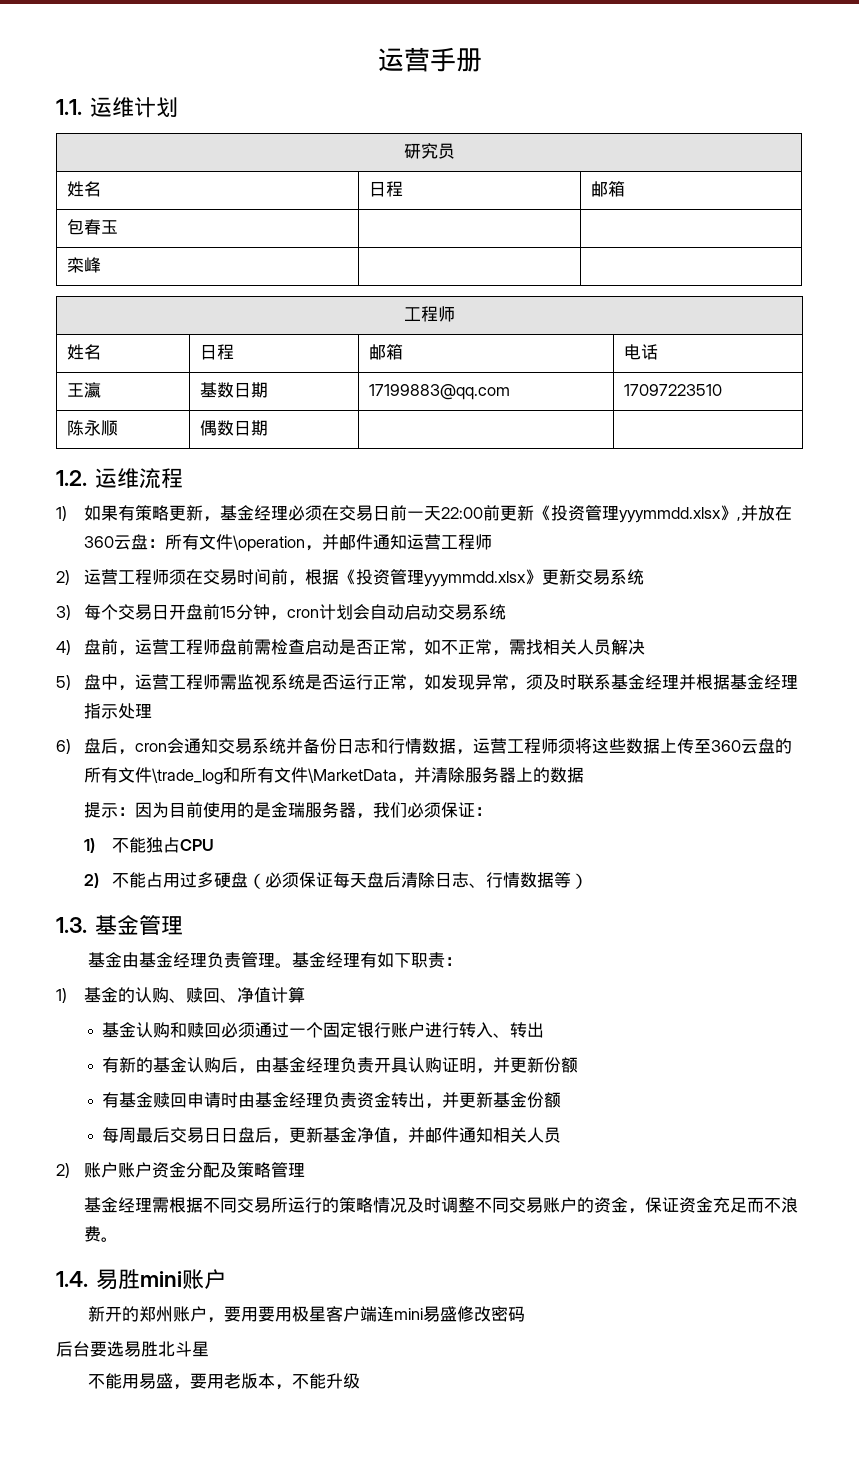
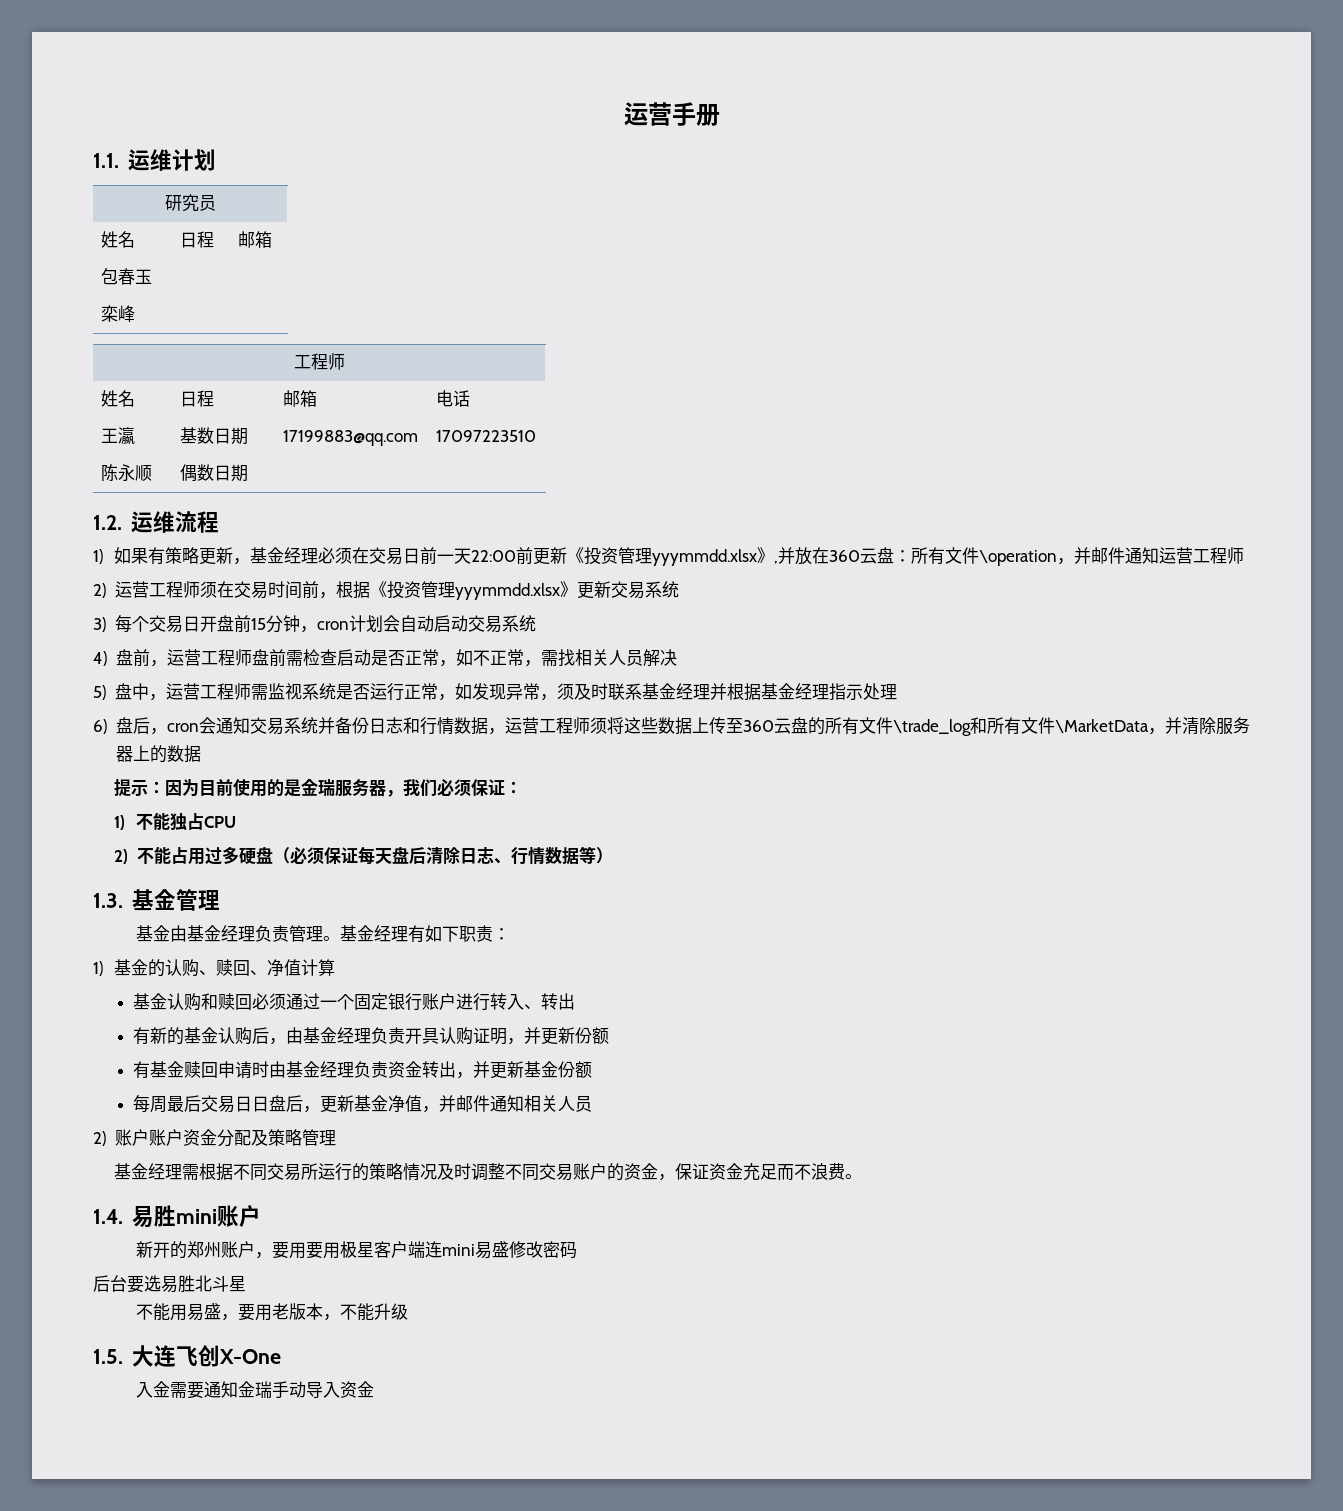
+ 1.5.大连飞创X-One
+ 入金需要通知金瑞手动导入资金

